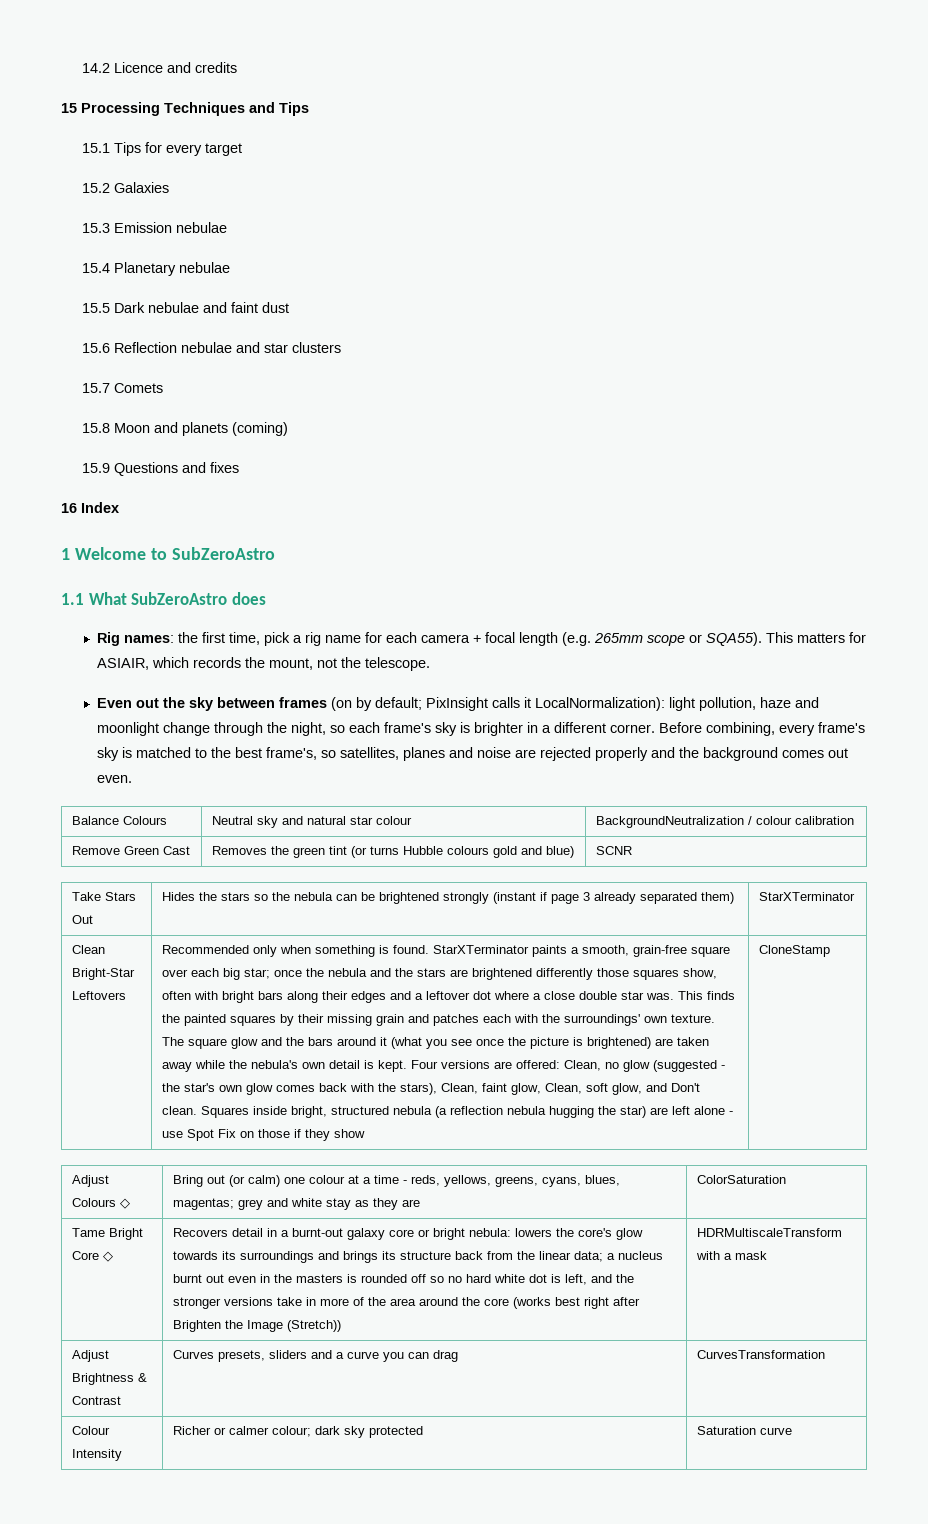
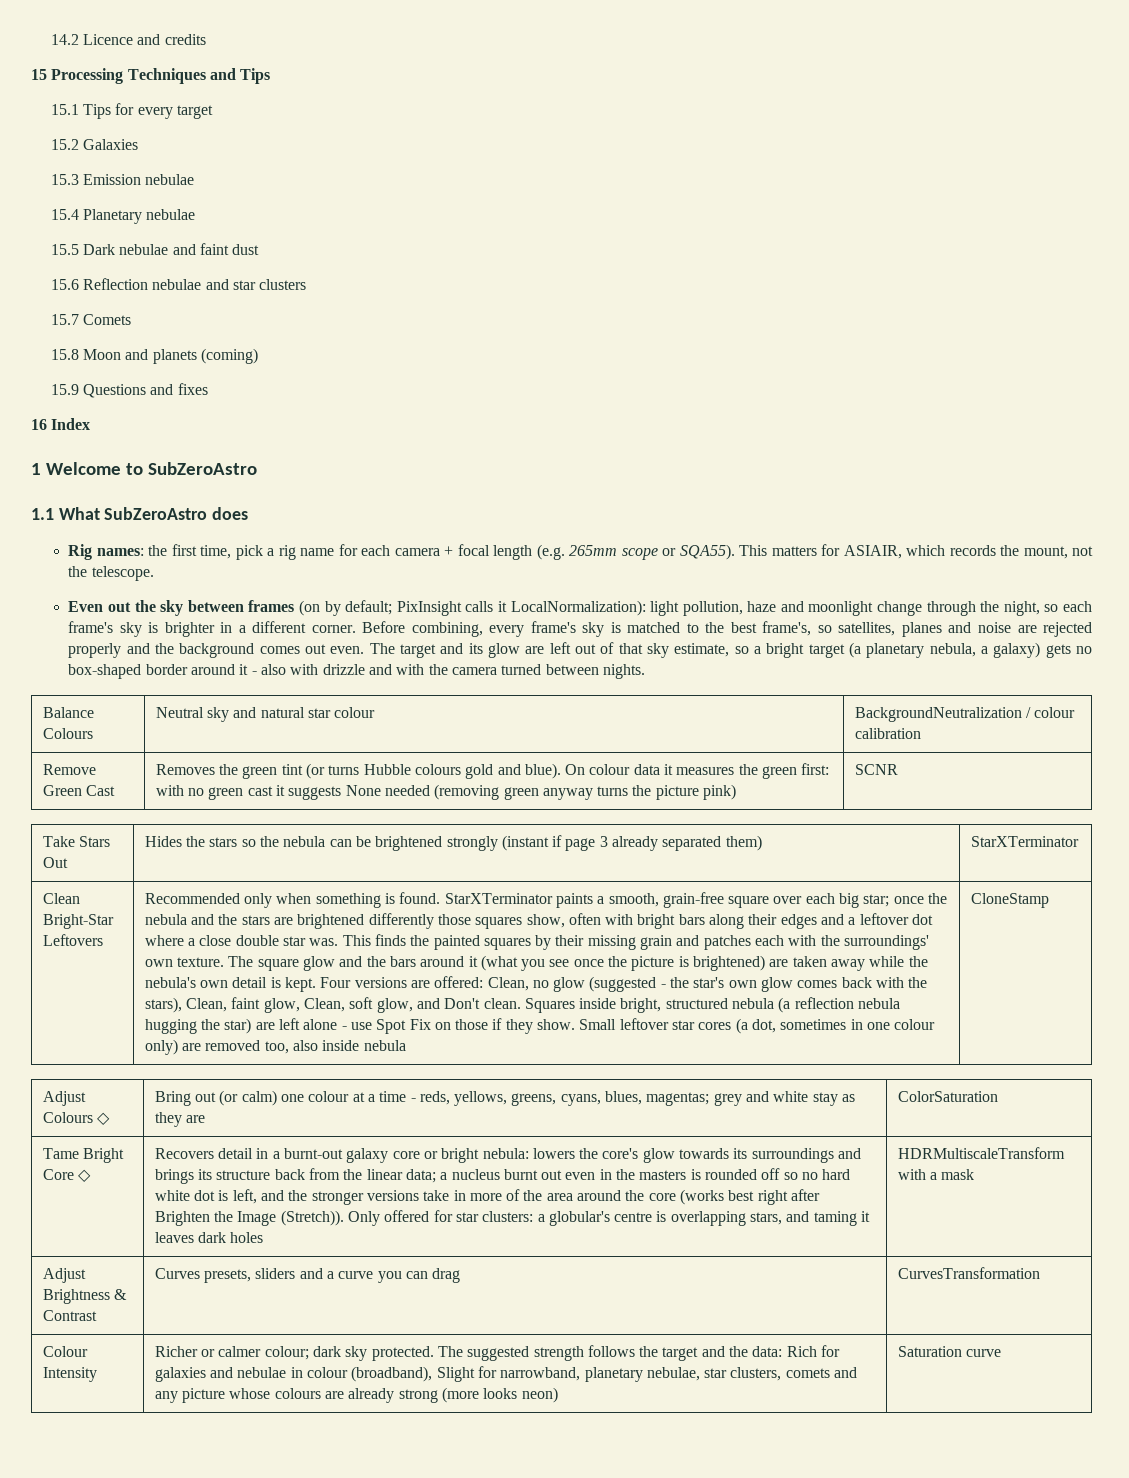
+ The target and its glow are left out of that sky estimate, so a bright target (a planetary nebula, a galaxy) gets no box-shaped border around it - also with drizzle and with the camera turned between nights.
- Remove Green Cast | Removes the green tint (or turns Hubble colours gold and blue) | SCNR
+ Remove Green Cast | Removes the green tint (or turns Hubble colours gold and blue). On colour data it measures the green first: with no green cast it suggests None needed (removing green anyway turns the picture pink) | SCNR
- Squares inside bright, structured nebula (a reflection nebula hugging the star) are left alone - use Spot Fix on those if they show
+ Squares inside bright, structured nebula (a reflection nebula hugging the star) are left alone - use Spot Fix on those if they show. Small leftover star cores (a dot, sometimes in one colour only) are removed too, also inside nebula
- a nucleus burnt out even in the masters is rounded off so no hard white dot is left, and the stronger versions take in more of the area around the core (works best right after Brighten the Image (Stretch))
+ a nucleus burnt out even in the masters is rounded off so no hard white dot is left, and the stronger versions take in more of the area around the core (works best right after Brighten the Image (Stretch)). Only offered for star clusters: a globular's centre is overlapping stars, and taming it leaves dark holes
- Richer or calmer colour; dark sky protected
+ Richer or calmer colour; dark sky protected. The suggested strength follows the target and the data: Rich for galaxies and nebulae in colour (broadband), Slight for narrowband, planetary nebulae, star clusters, comets and any picture whose colours are already strong (more looks neon)

